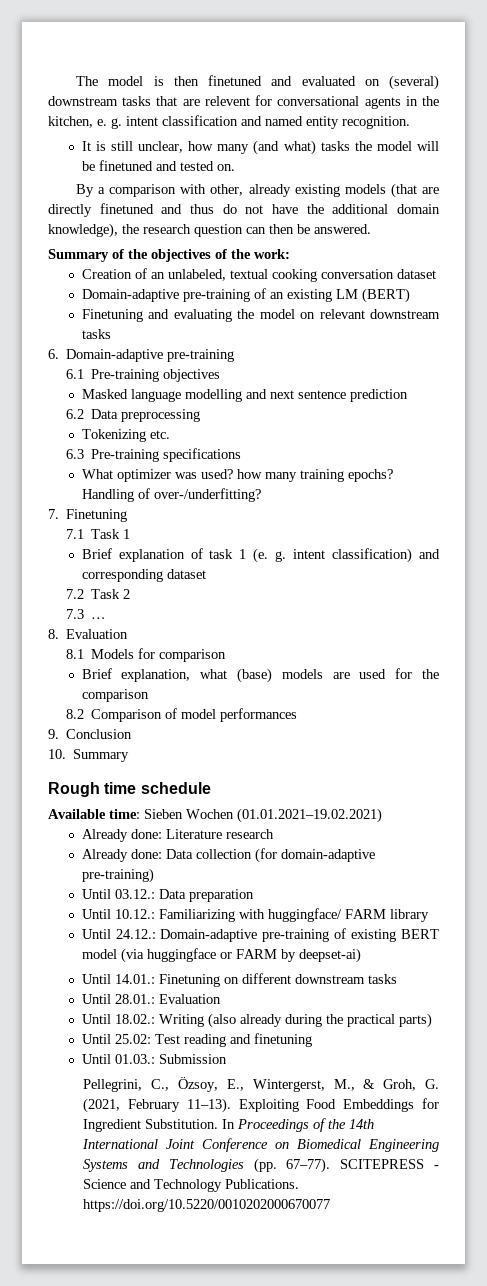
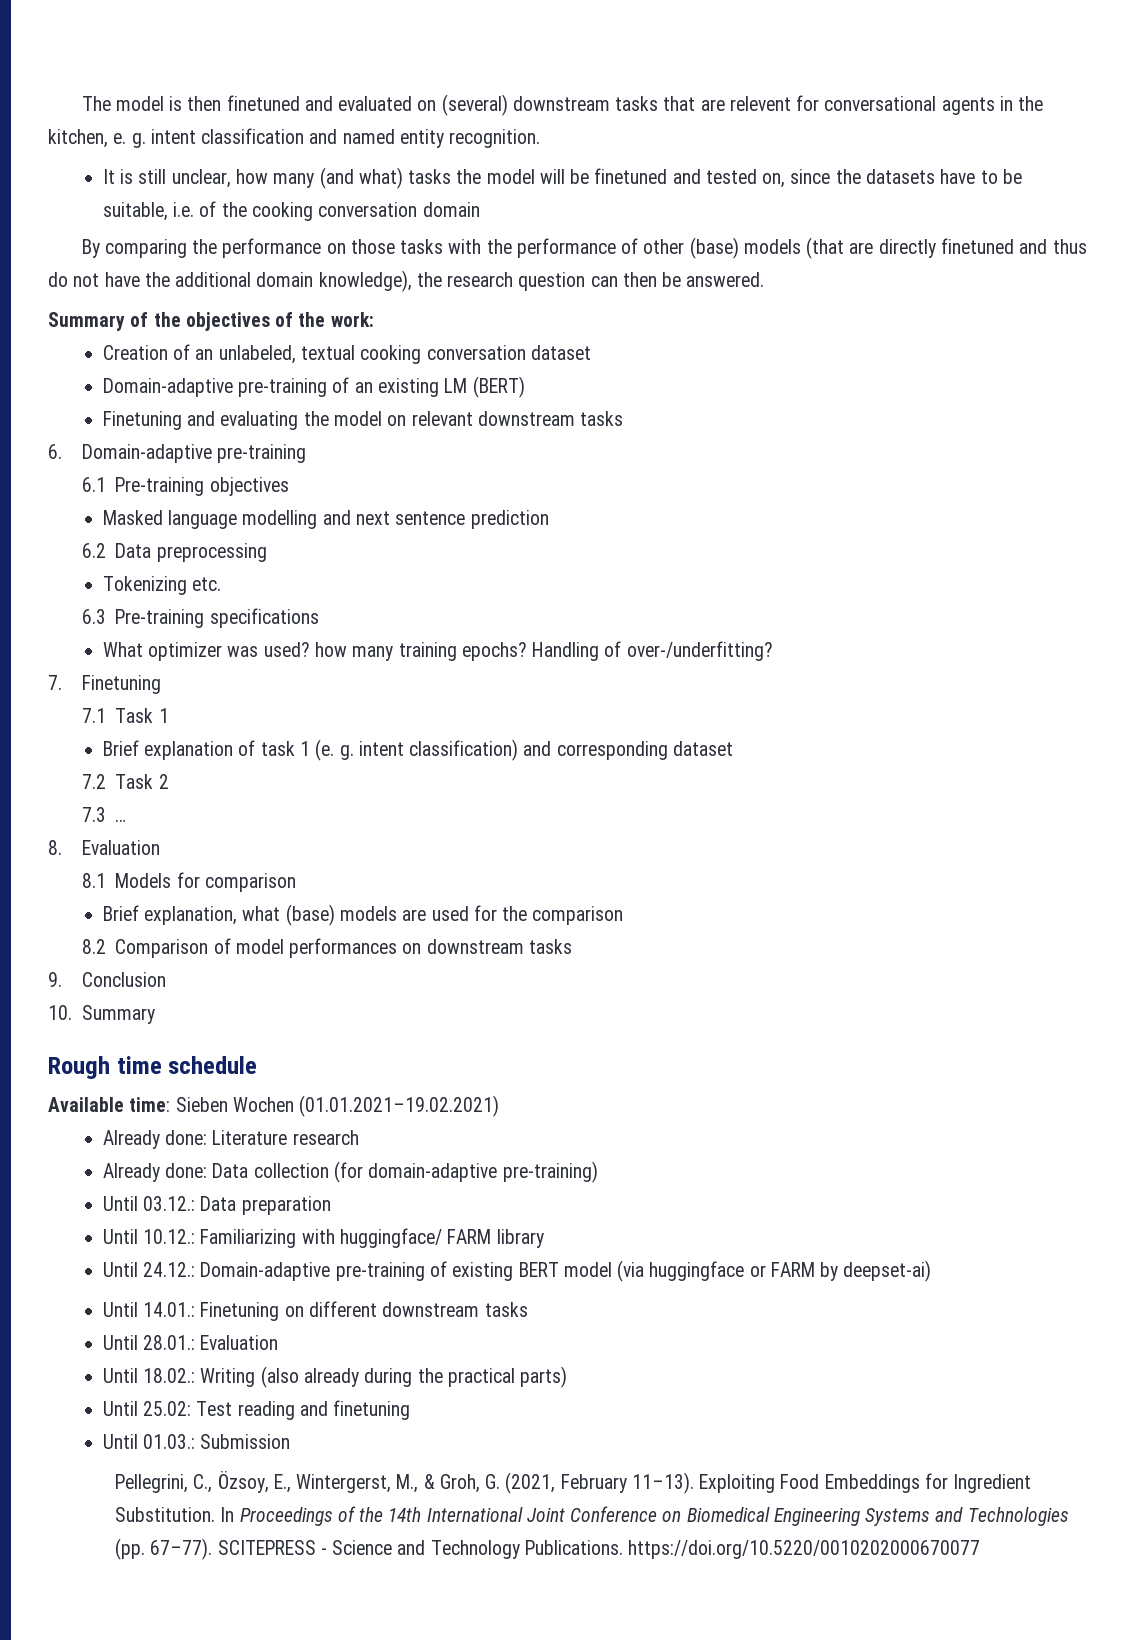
- It is still unclear, how many (and what) tasks the model will be finetuned and tested on.
- By a comparison with other, already existing models (that are directly finetuned and thus do not have the additional domain knowledge), the research question can then be answered.
+ It is still unclear, how many (and what) tasks the model will be finetuned and tested on, since the datasets have to be suitable, i.e. of the cooking conversation domain
+ By comparing the performance on those tasks with the performance of other (base) models (that are directly finetuned and thus do not have the additional domain knowledge), the research question can then be answered.
- 8.2 Comparison of model performances
+ 8.2 Comparison of model performances on downstream tasks

